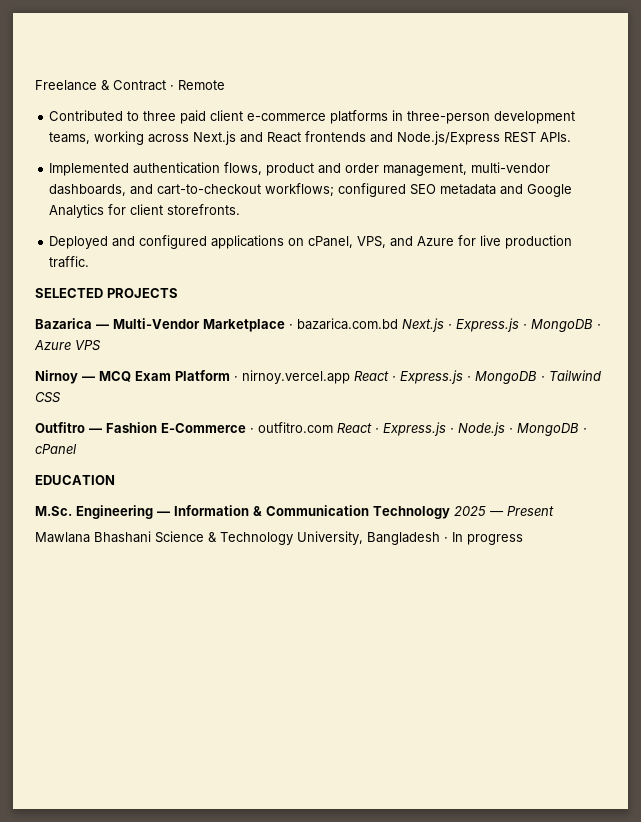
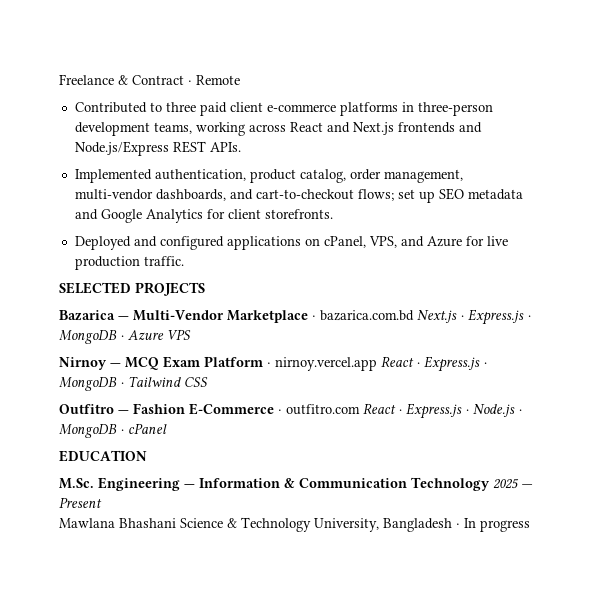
- Contributed to three paid client e-commerce platforms in three-person development teams, working across Next.js and React frontends and Node.js/Express REST APIs.
+ Contributed to three paid client e-commerce platforms in three-person development teams, working across React and Next.js frontends and Node.js/Express REST APIs.
- Implemented authentication flows, product and order management, multi-vendor dashboards, and cart-to-checkout workflows; configured SEO metadata and Google Analytics for client storefronts.
+ Implemented authentication, product catalog, order management, multi-vendor dashboards, and cart-to-checkout flows; set up SEO metadata and Google Analytics for client storefronts.

